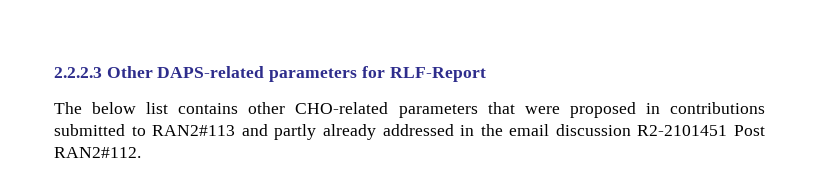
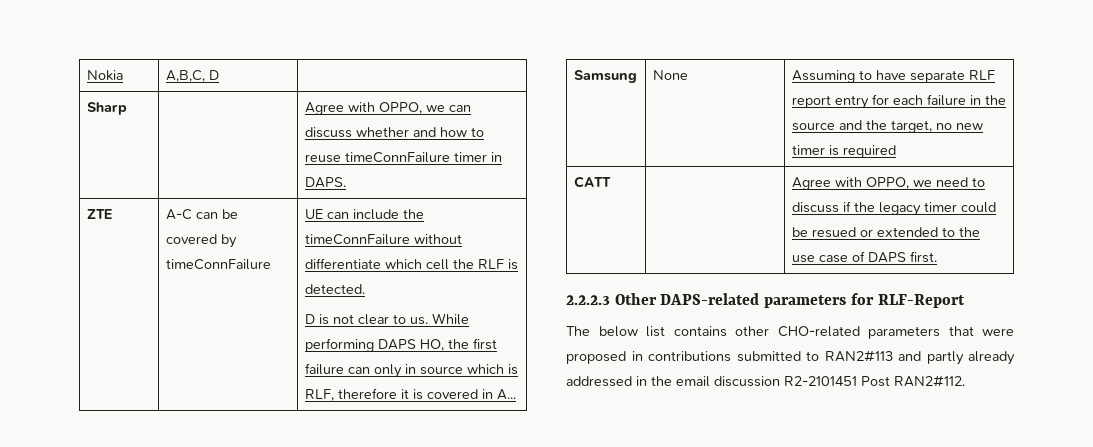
+ Nokia | A,B,C, D |
+ Sharp | | Agree with OPPO, we can discuss whether and how to reuse timeConnFailure timer in DAPS.
+ ZTE | A-C can be covered by timeConnFailure | UE can include the timeConnFailure without differentiate which cell the RLF is detected.
+ D is not clear to us. While performing DAPS HO, the first failure can only in source which is RLF, therefore it is covered in A...
+ Samsung | None | Assuming to have separate RLF report entry for each failure in the source and the target, no new timer is required
+ CATT | | Agree with OPPO, we need to discuss if the legacy timer could be resued or extended to the use case of DAPS first.

